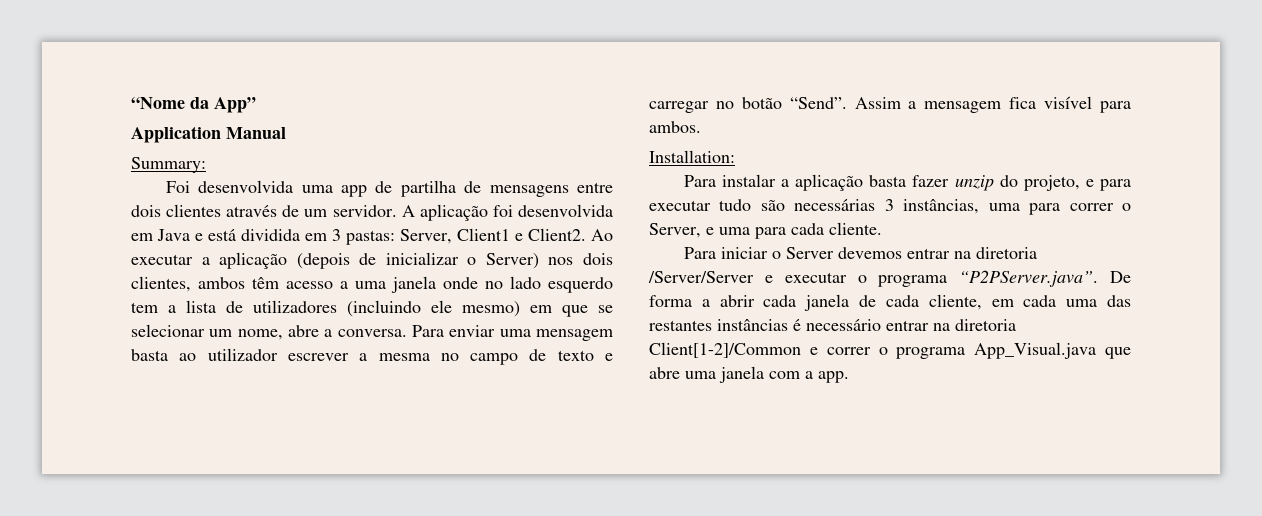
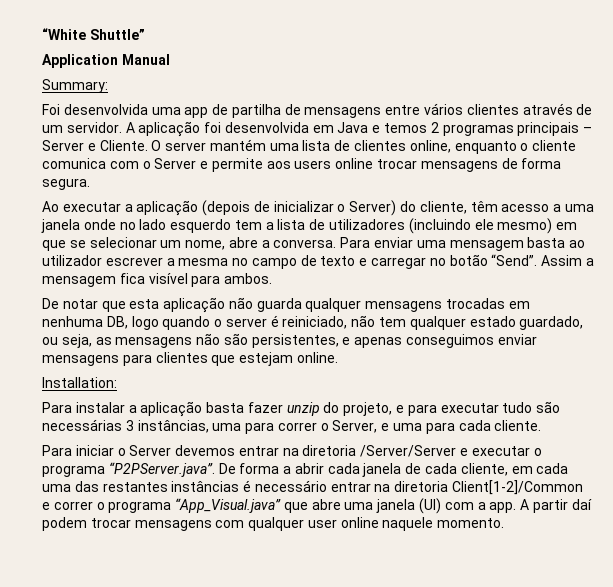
- “Nome da App”
+ “White Shuttle”
- Foi desenvolvida uma app de partilha de mensagens entre dois clientes através de um servidor.
+ Foi desenvolvida uma app de partilha de mensagens entre vários clientes através de um servidor.
- A aplicação foi desenvolvida em Java e está dividida em 3 pastas: Server, Client1 e Client2. Ao executar a aplicação (depois de inicializar o Server) nos dois clientes, ambos têm acesso a uma janela onde no lado esquerdo tem a lista de utilizadores (incluindo ele mesmo) em que se selecionar um nome, abre a conversa.
+ A aplicação foi desenvolvida em Java e temos 2 programas principais – Server e Cliente. O server mantém uma lista de clientes online, enquanto o cliente comunica com o Server e permite aos users online trocar mensagens de forma segura.
+ Ao executar a aplicação (depois de inicializar o Server) do cliente, têm acesso a uma janela onde no lado esquerdo tem a lista de utilizadores (incluindo ele mesmo) em que se selecionar um nome, abre a conversa.
+ De notar que esta aplicação não guarda qualquer mensagens trocadas em nenhuma DB, logo quando o server é reiniciado, não tem qualquer estado guardado, ou seja, as mensagens não são persistentes, e apenas conseguimos enviar mensagens para clientes que estejam online.
- Para iniciar o Server devemos entrar na diretoria /Server/Server e executar o programa “P2PServer.java”. De forma a abrir cada janela de cada cliente, em cada uma das restantes instâncias é necessário entrar na diretoria Client[1-2]/Common e correr o programa App_Visual.java que abre uma janela com a app.
+ Para iniciar o Server devemos entrar na diretoria /Server/Server e executar o programa “P2PServer.java”. De forma a abrir cada janela de cada cliente, em cada uma das restantes instâncias é necessário entrar na diretoria Client[1-2]/Common e correr o programa “App_Visual.java” que abre uma janela (UI) com a app.
+ A partir daí podem trocar mensagens com qualquer user online naquele momento.

